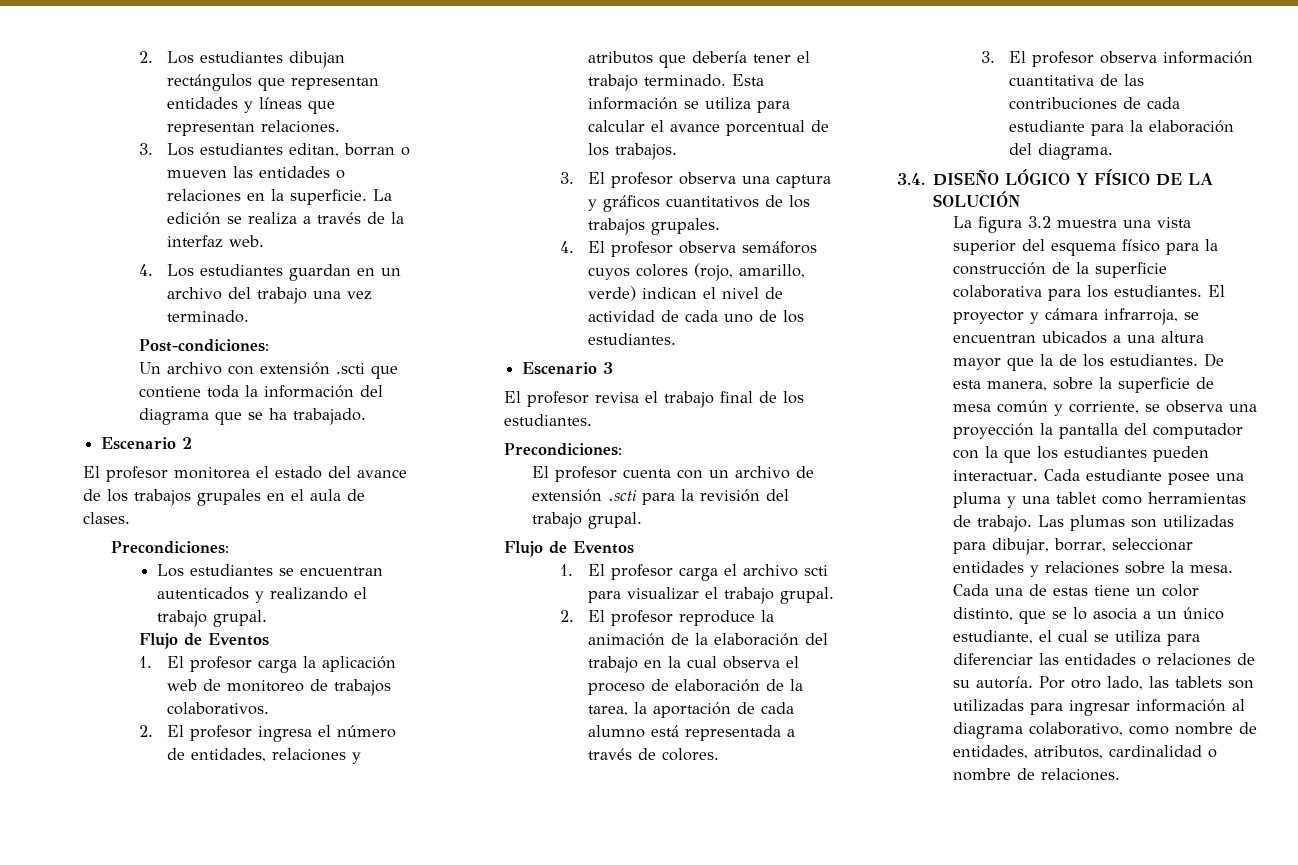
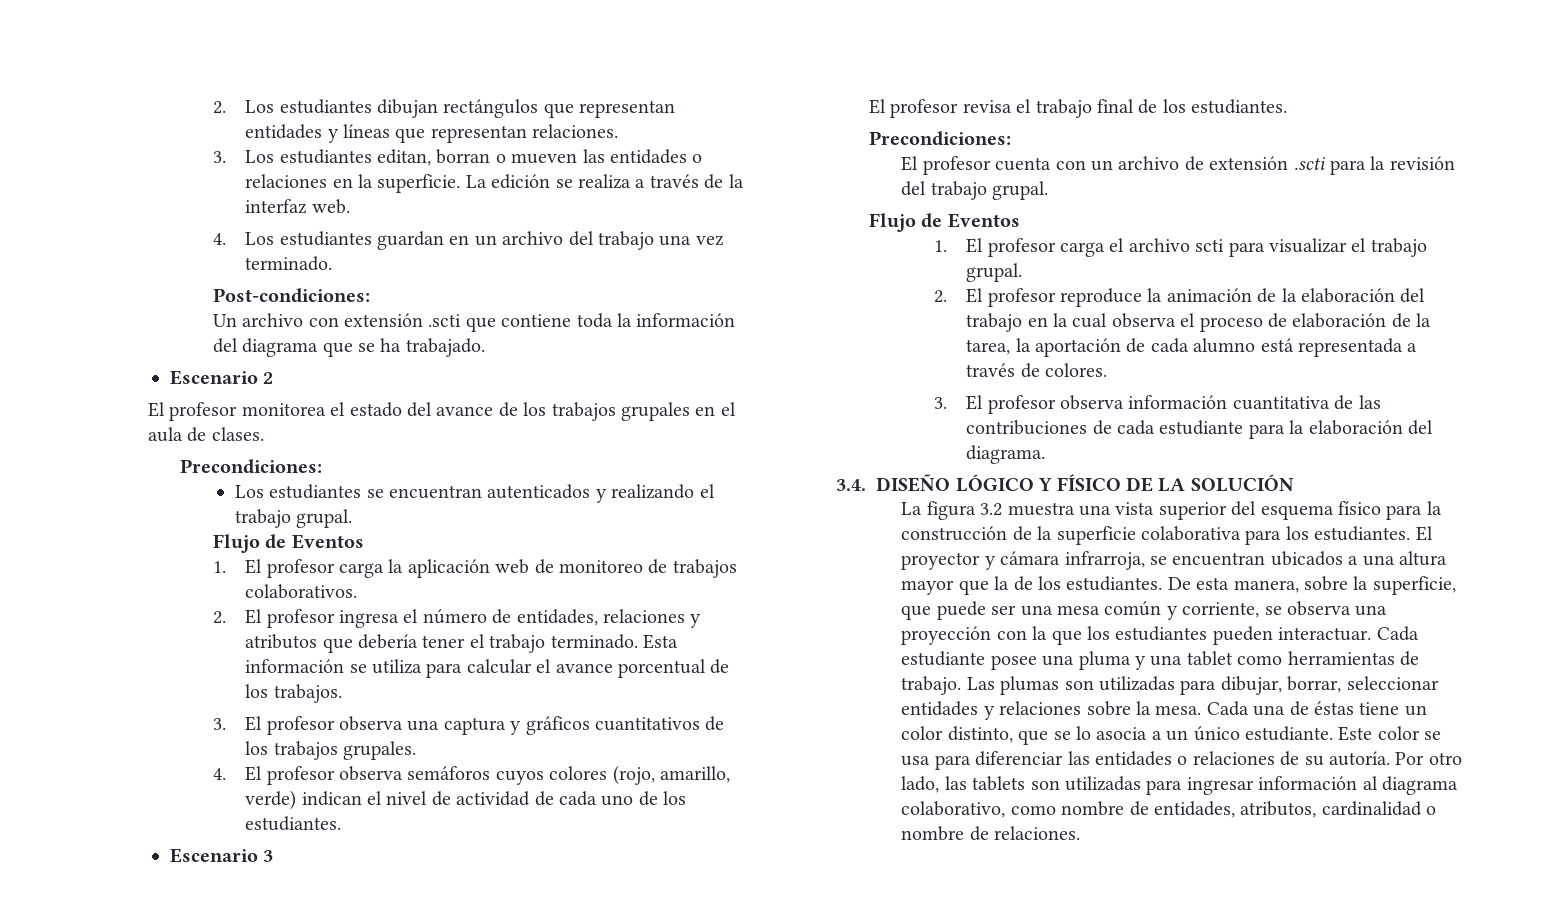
- De esta manera, sobre la superficie de mesa común y corriente, se observa una proyección la pantalla del computador con la que los estudiantes pueden interactuar.
+ De esta manera, sobre la superficie, que puede ser una mesa común y corriente, se observa una proyección con la que los estudiantes pueden interactuar.
- Cada una de estas tiene un color distinto, que se lo asocia a un único estudiante, el cual se utiliza para diferenciar las entidades o relaciones de su autoría.
+ Cada una de éstas tiene un color distinto, que se lo asocia a un único estudiante. Este color se usa para diferenciar las entidades o relaciones de su autoría.

